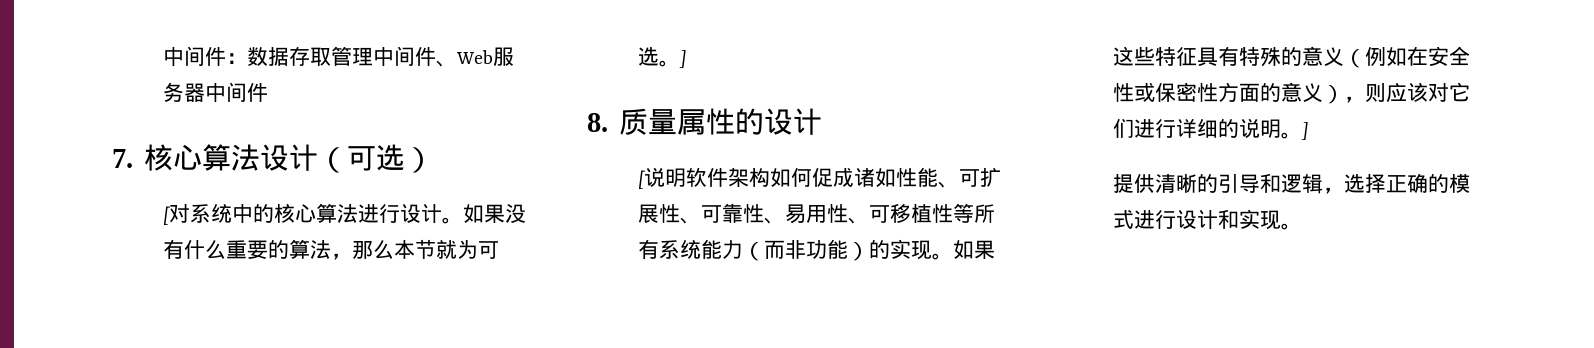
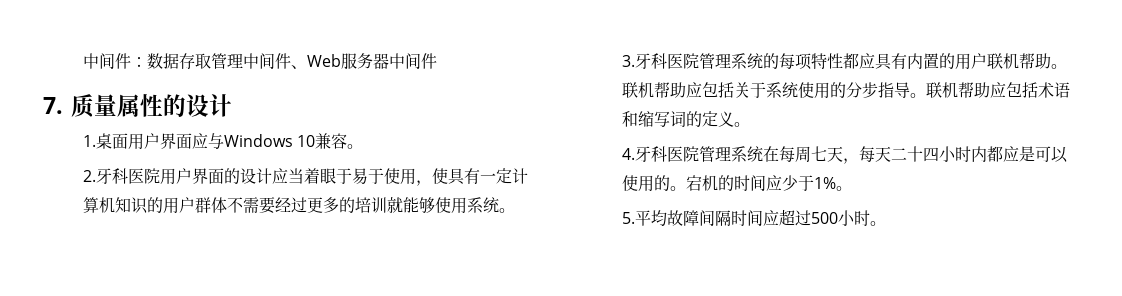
- 7.核心算法设计（可选）
- [对系统中的核心算法进行设计。如果没有什么重要的算法，那么本节就为可选。]
- 8.质量属性的设计
- [说明软件架构如何促成诸如性能、可扩展性、可靠性、易用性、可移植性等所有系统能力（而非功能）的实现。如果这些特征具有特殊的意义（例如在安全性或保密性方面的意义），则应该对它们进行详细的说明。]
- 提供清晰的引导和逻辑，选择正确的模式进行设计和实现。
+ 7.质量属性的设计
+ 1.桌面用户界面应与Windows 10兼容。
+ 2.牙科医院用户界面的设计应当着眼于易于使用，使具有一定计算机知识的用户群体不需要经过更多的培训就能够使用系统。
+ 3.牙科医院管理系统的每项特性都应具有内置的用户联机帮助。联机帮助应包括关于系统使用的分步指导。联机帮助应包括术语和缩写词的定义。
+ 4.牙科医院管理系统在每周七天，每天二十四小时内都应是可以使用的。宕机的时间应少于1%。
+ 5.平均故障间隔时间应超过500小时。

